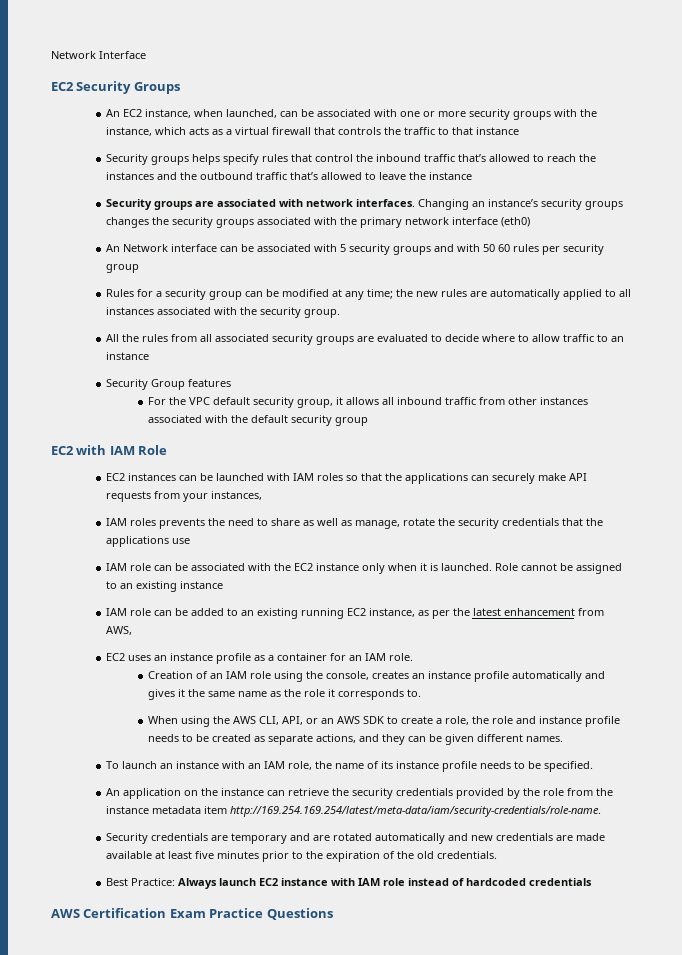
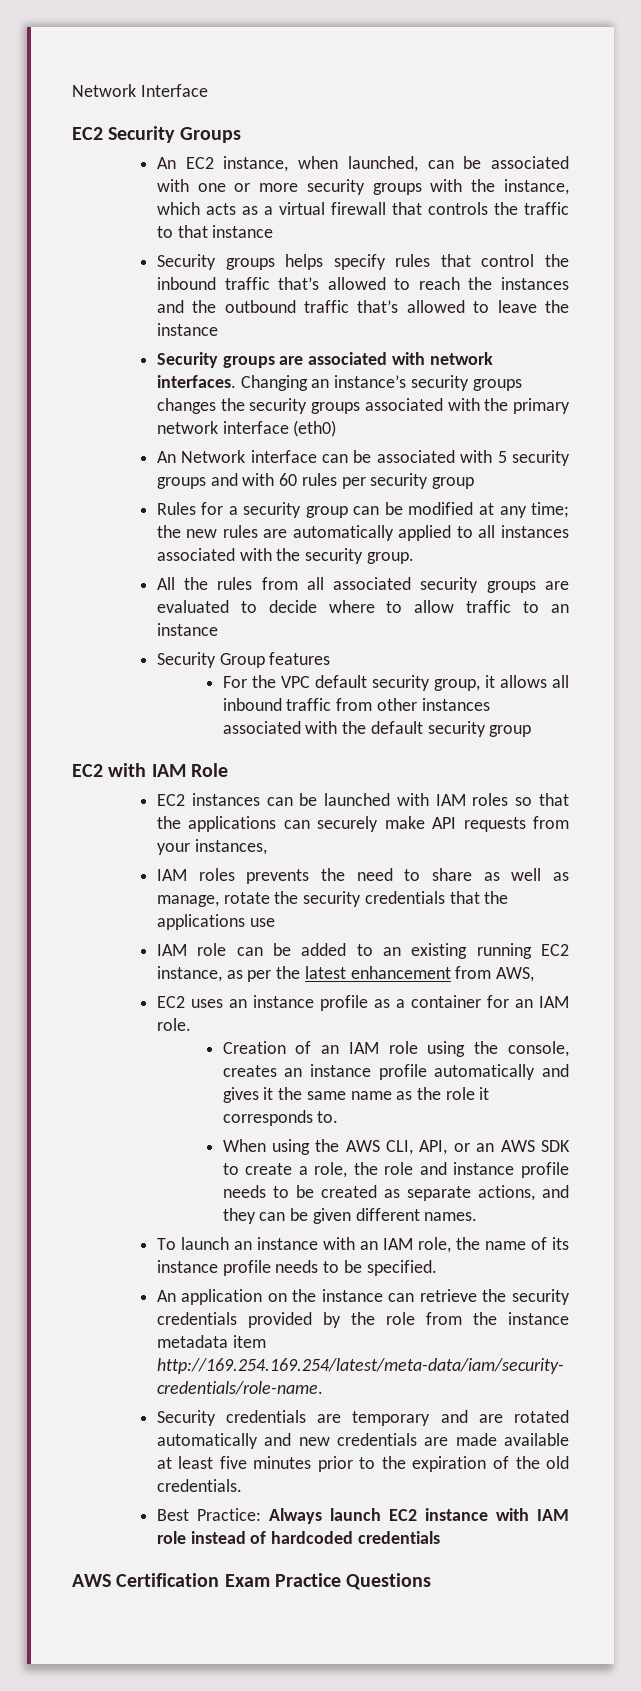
- An Network interface can be associated with 5 security groups and with 50 60 rules per security group
+ An Network interface can be associated with 5 security groups and with 60 rules per security group
- IAM role can be associated with the EC2 instance only when it is launched. Role cannot be assigned to an existing instance

